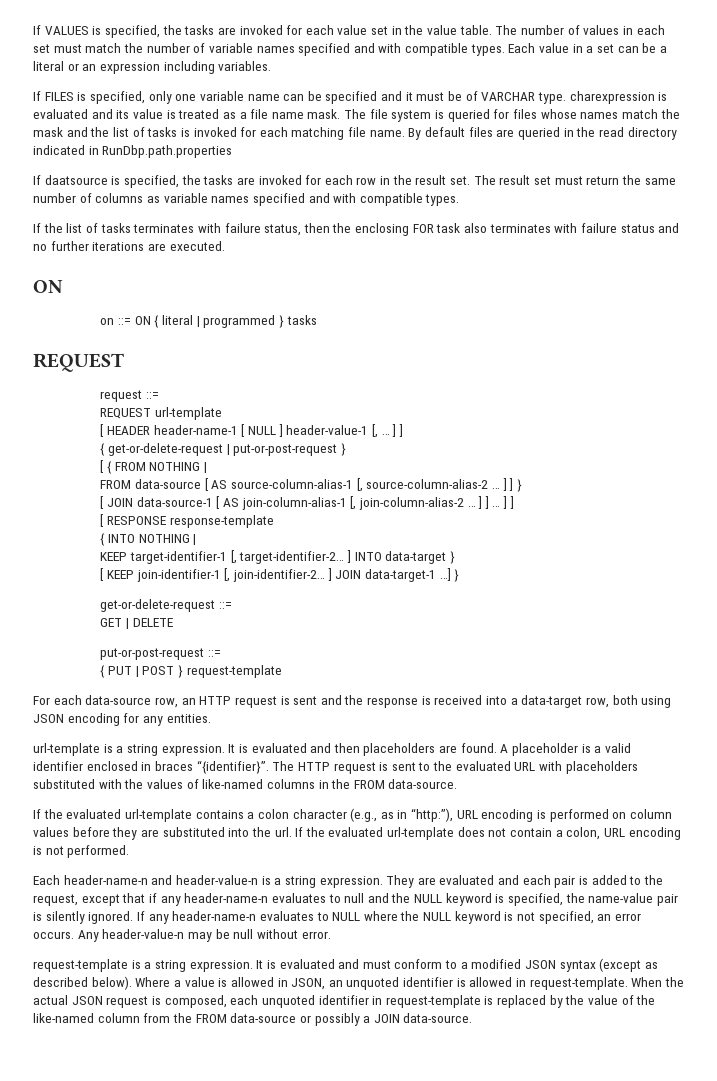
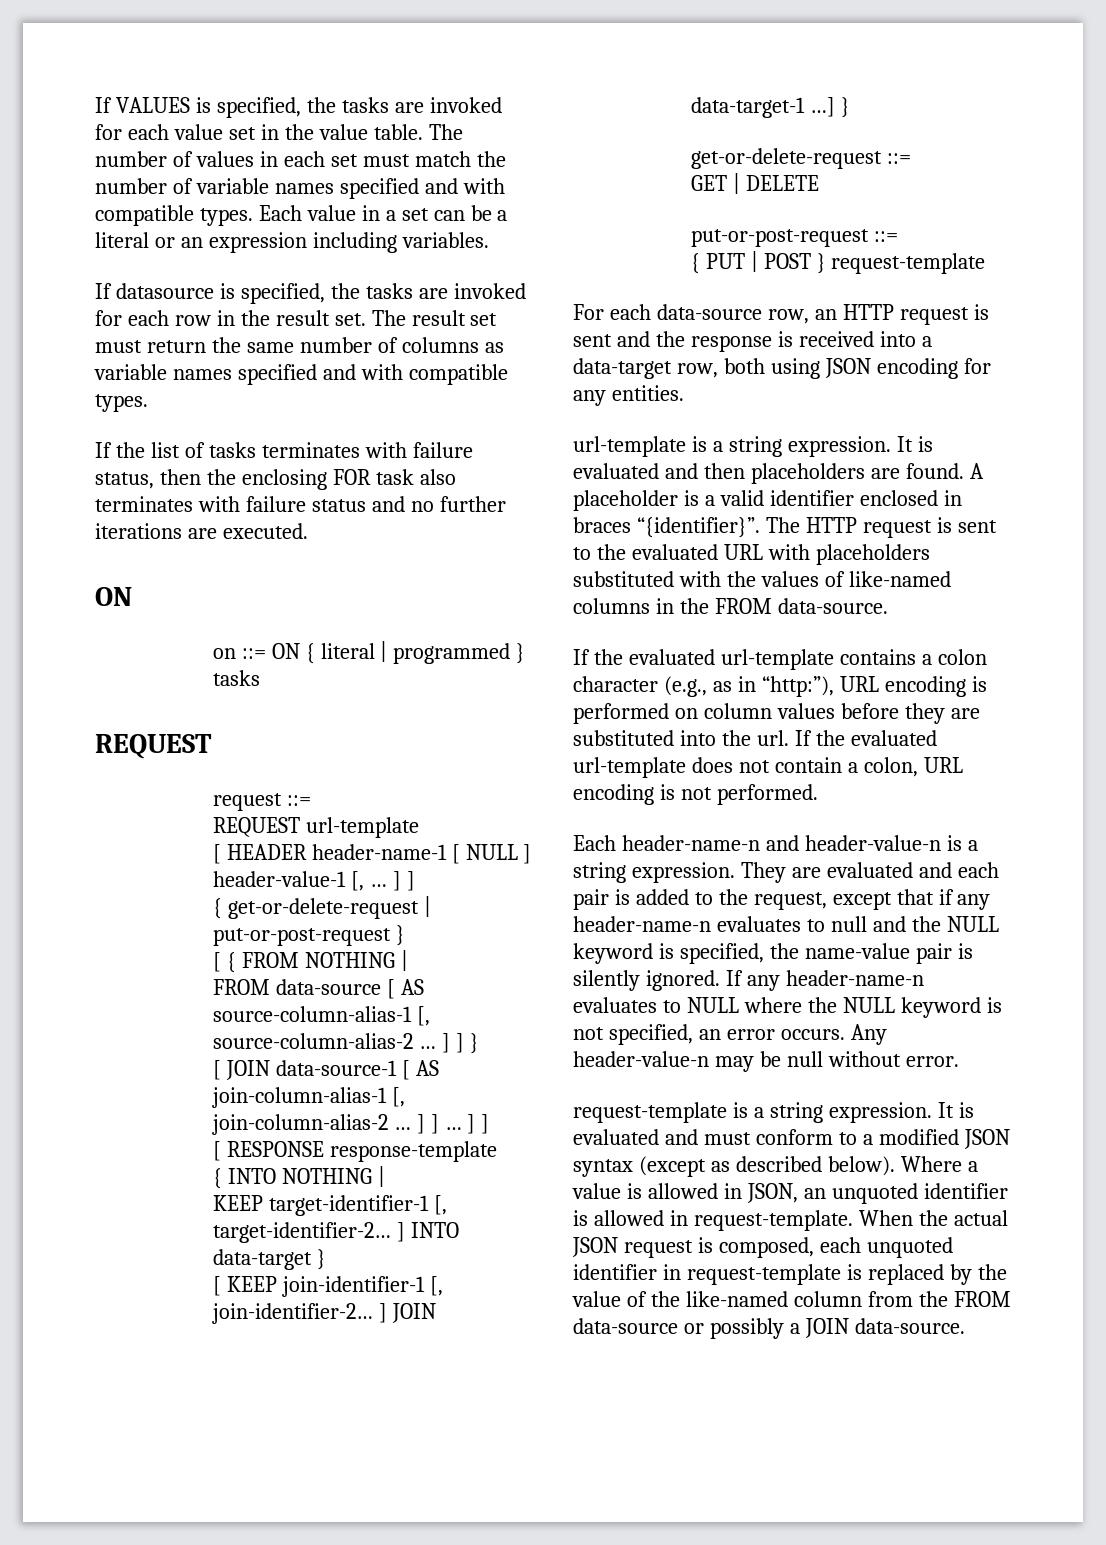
- If FILES is specified, only one variable name can be specified and it must be of VARCHAR type. charexpression is evaluated and its value is treated as a file name mask. The file system is queried for files whose names match the mask and the list of tasks is invoked for each matching file name. By default files are queried in the read directory indicated in RunDbp.path.properties
- If daatsource is specified, the tasks are invoked for each row in the result set.
+ If datasource is specified, the tasks are invoked for each row in the result set.

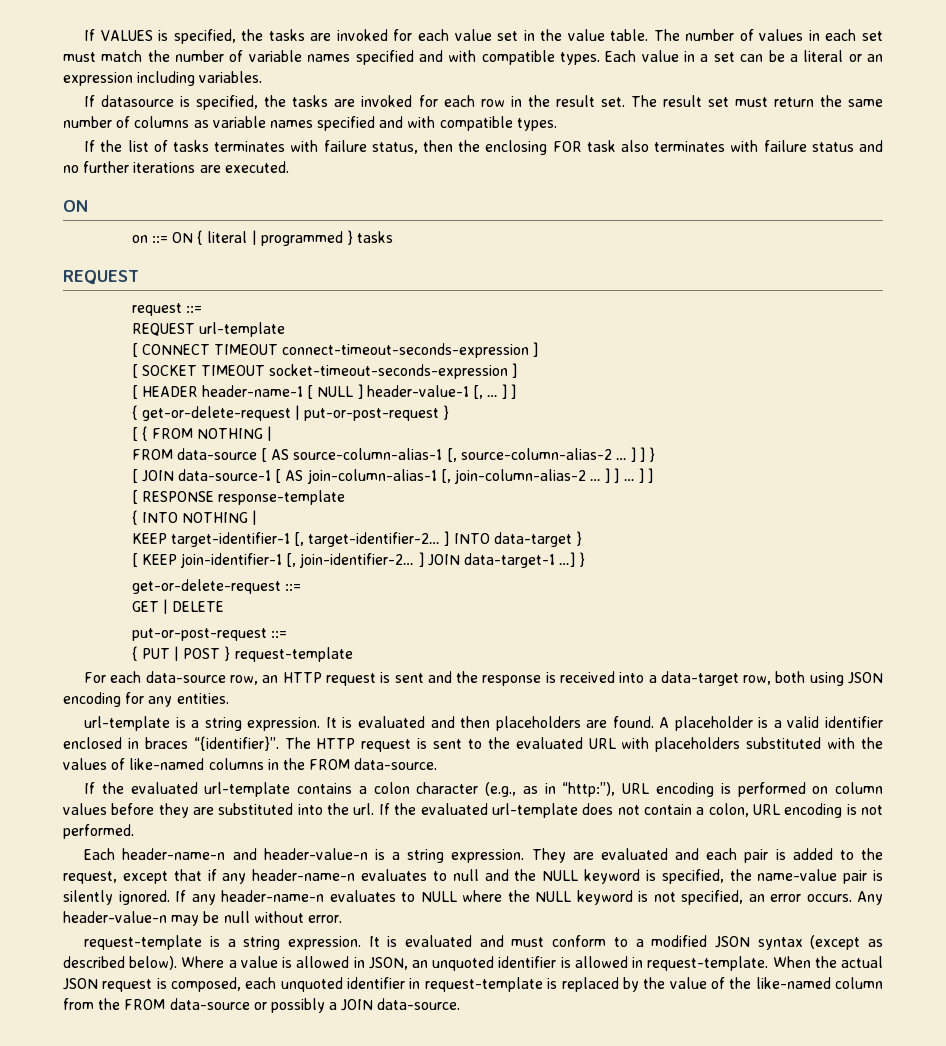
+ [ CONNECT TIMEOUT connect-timeout-seconds-expression ]
+ [ SOCKET TIMEOUT socket-timeout-seconds-expression ]

